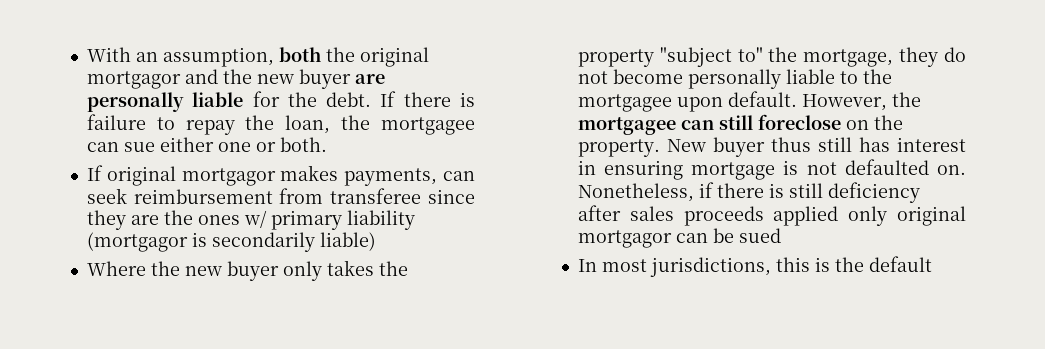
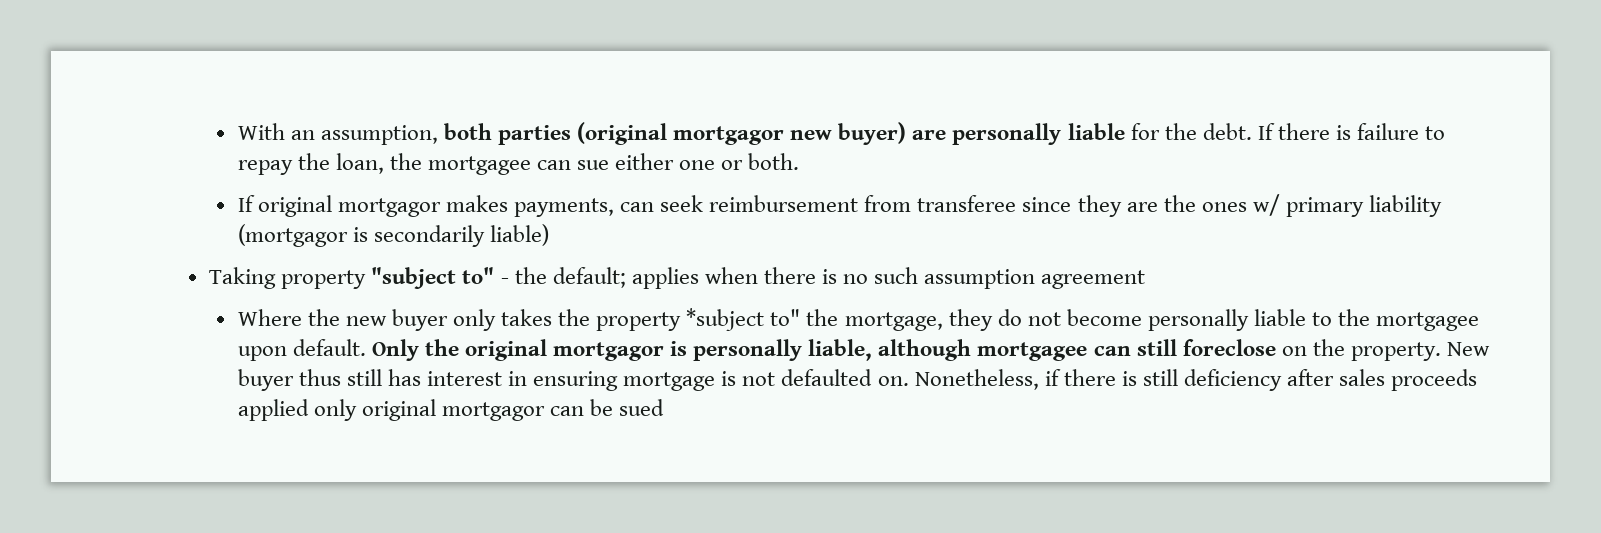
- With an assumption, both the original mortgagor and the new buyer are personally liable for the debt.
+ With an assumption, both parties (original mortgagor new buyer) are personally liable for the debt.
+ Taking property "subject to" - the default; applies when there is no such assumption agreement
- Where the new buyer only takes the property "subject to" the mortgage, they do not become personally liable to the mortgagee upon default.
+ Where the new buyer only takes the property *subject to" the mortgage, they do not become personally liable to the mortgagee upon default.
- However, the mortgagee can still foreclose on the property.
+ Only the original mortgagor is personally liable, although mortgagee can still foreclose on the property.
- In most jurisdictions, this is the default

